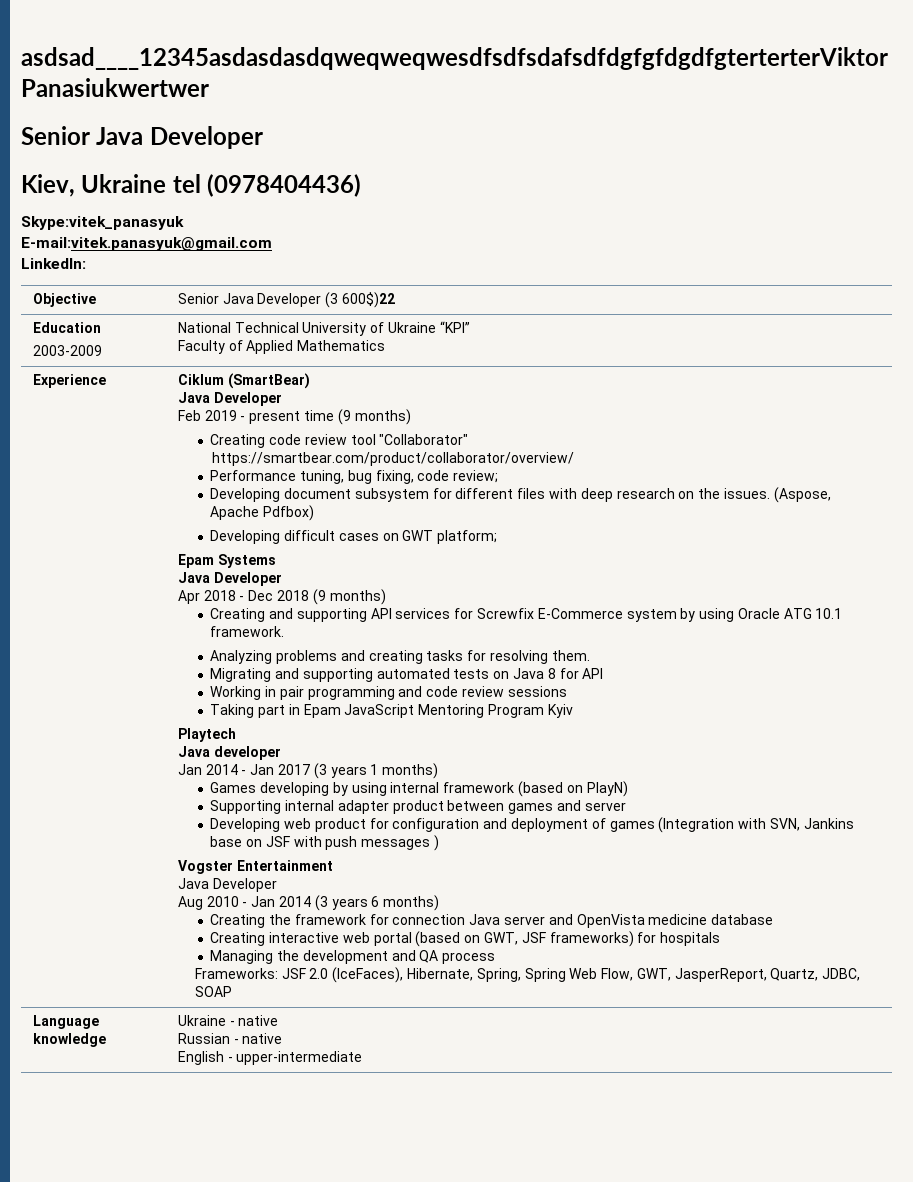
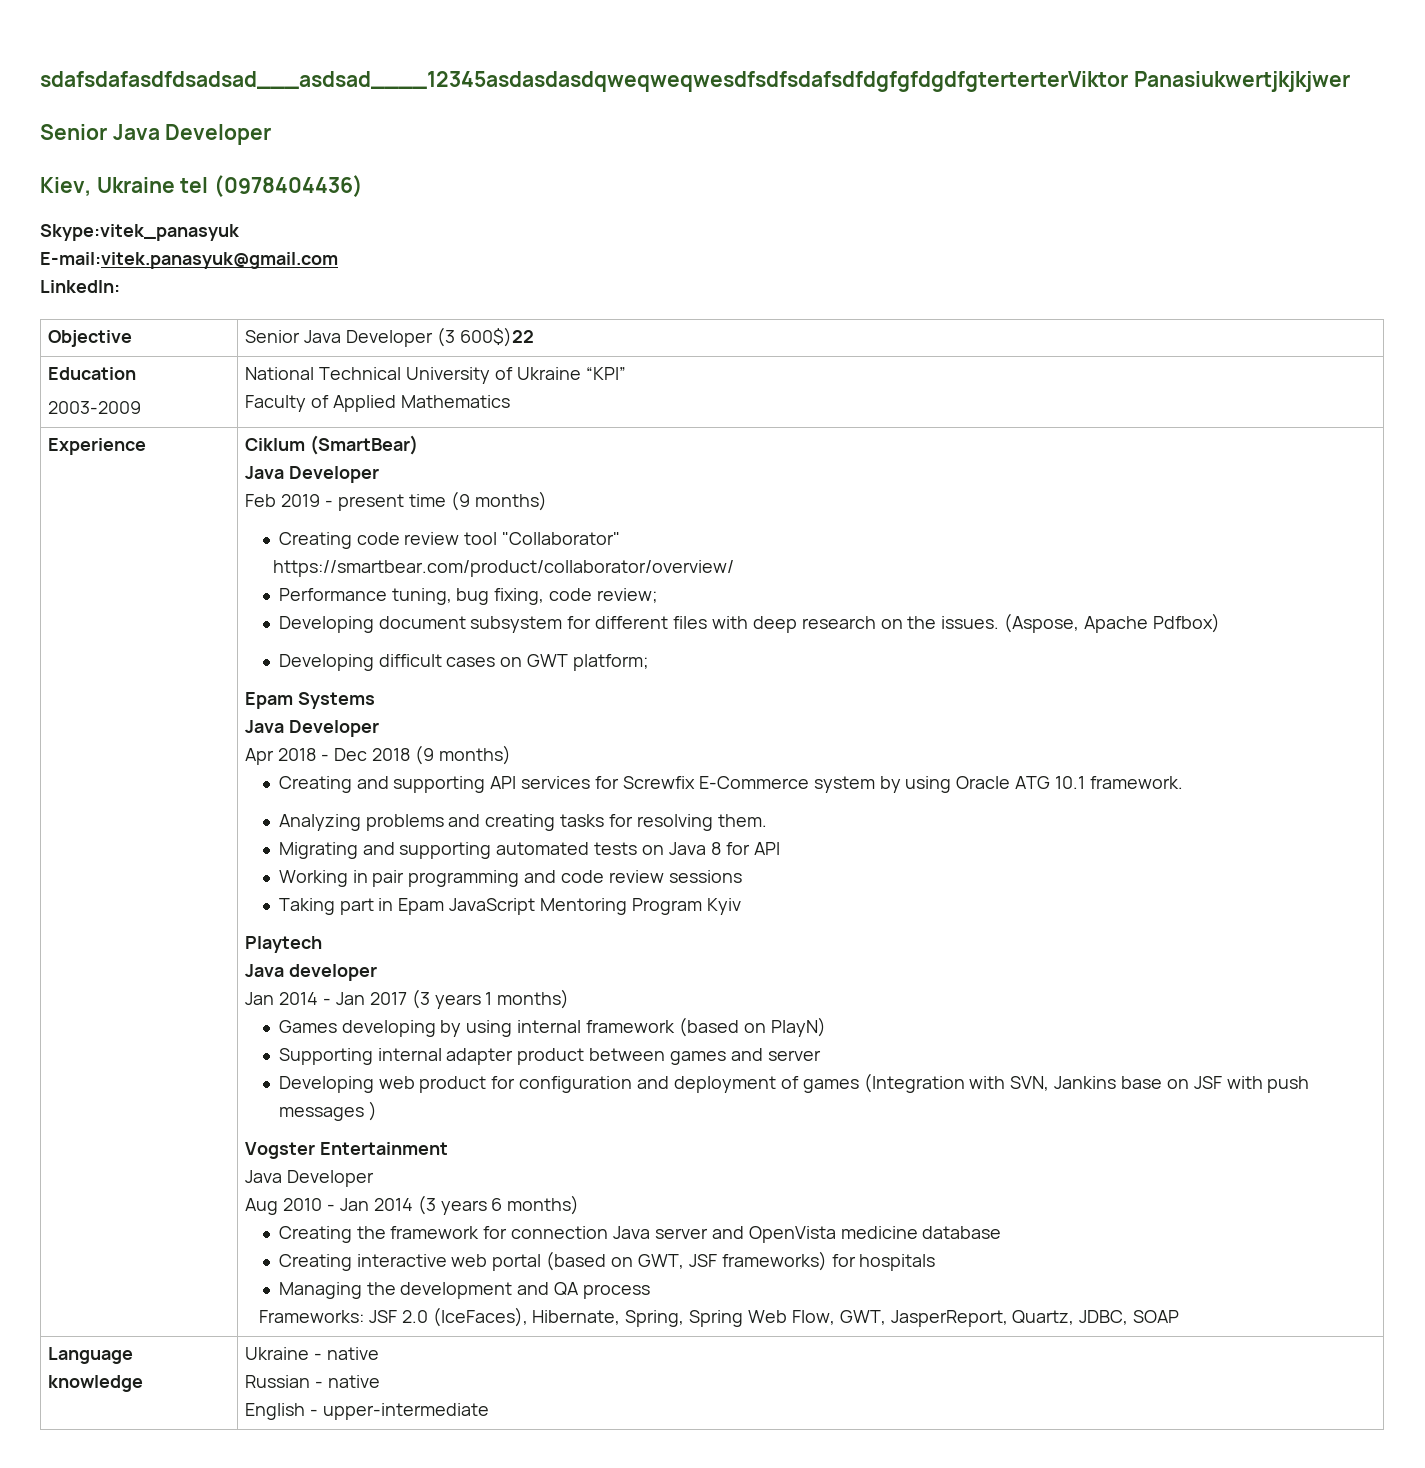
- asdsad____12345asdasdasdqweqweqwesdfsdfsdafsdfdgfgfdgdfgterterterViktor Panasiukwertwer
+ sdafsdafasdfdsadsad___asdsad____12345asdasdasdqweqweqwesdfsdfsdafsdfdgfgfdgdfgterterterViktor Panasiukwertjkjkjwer

